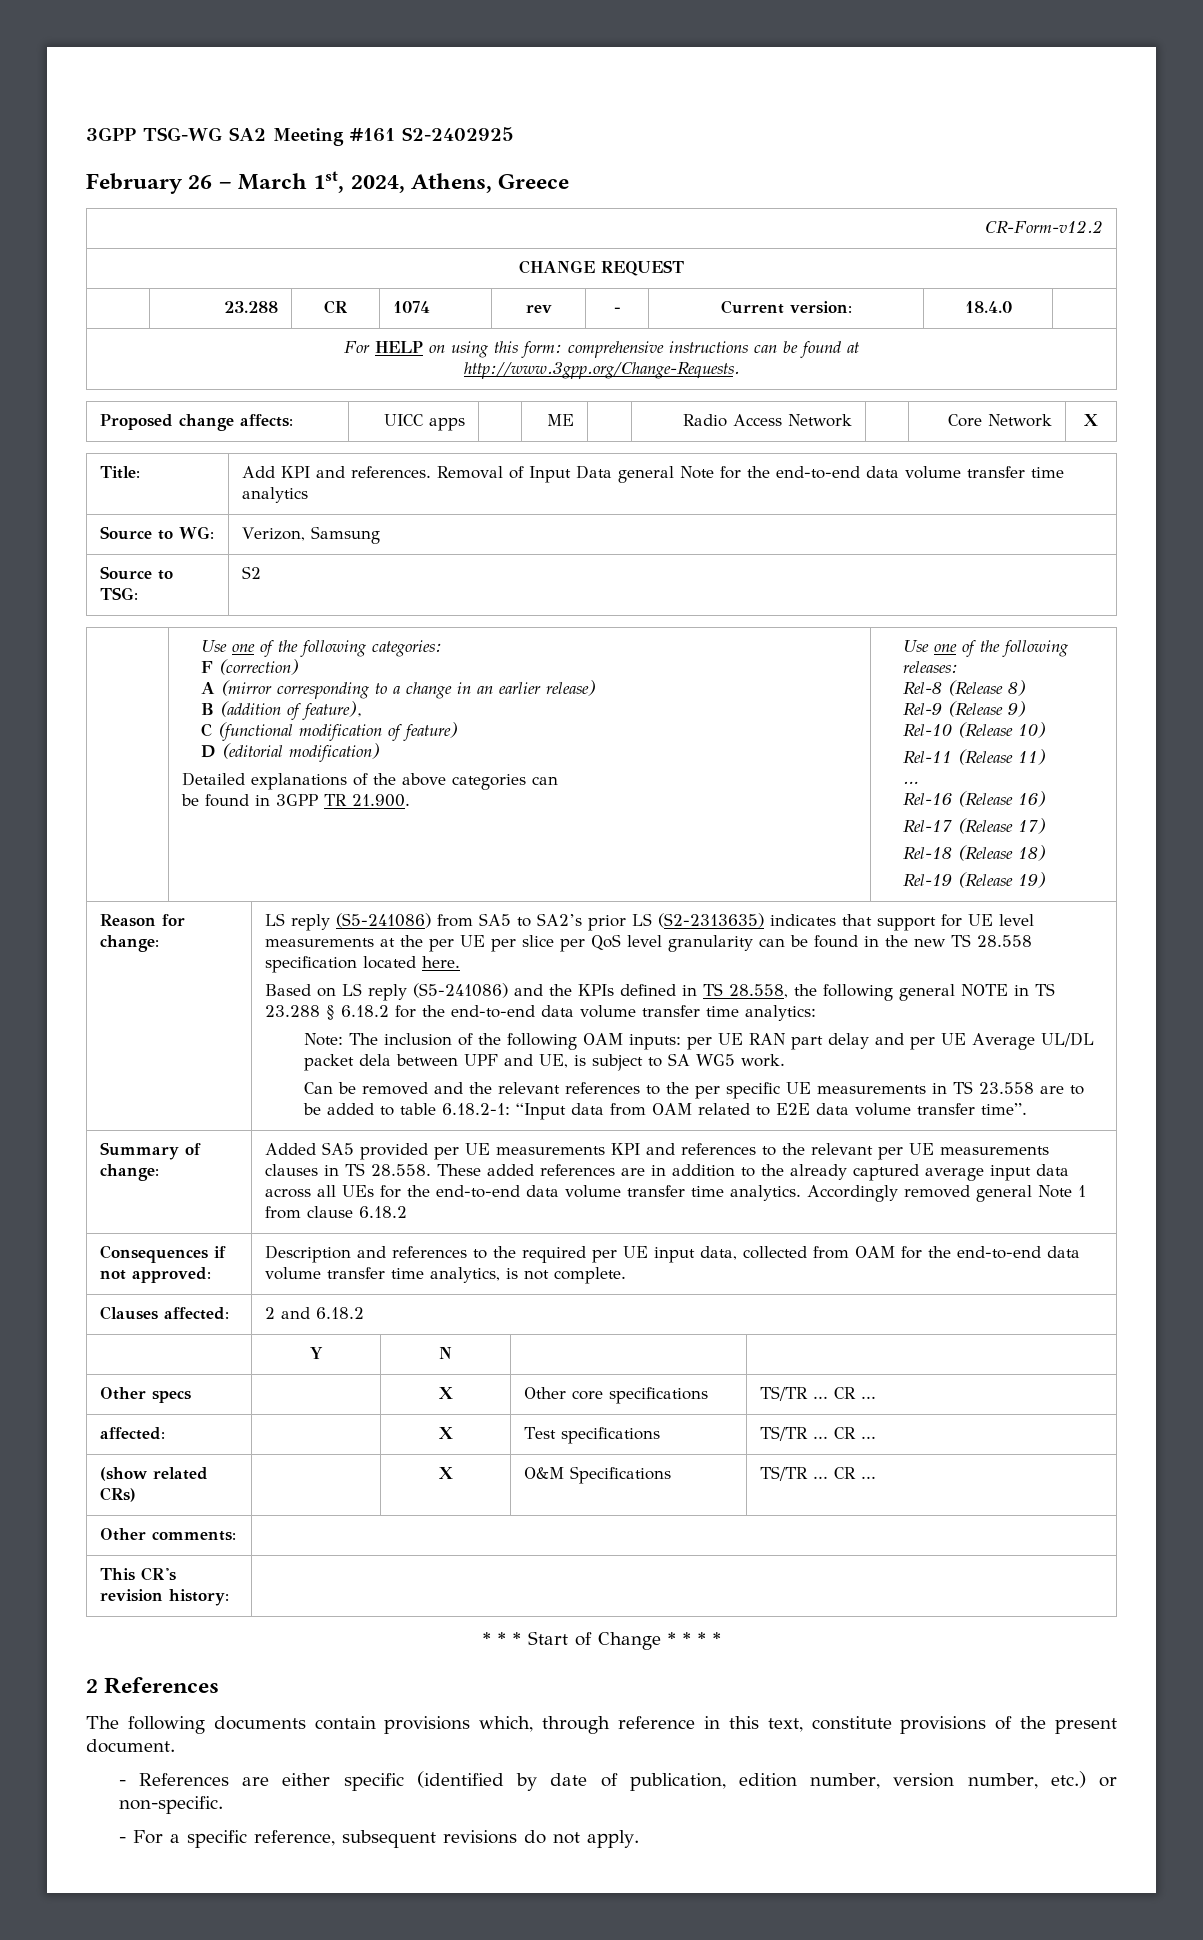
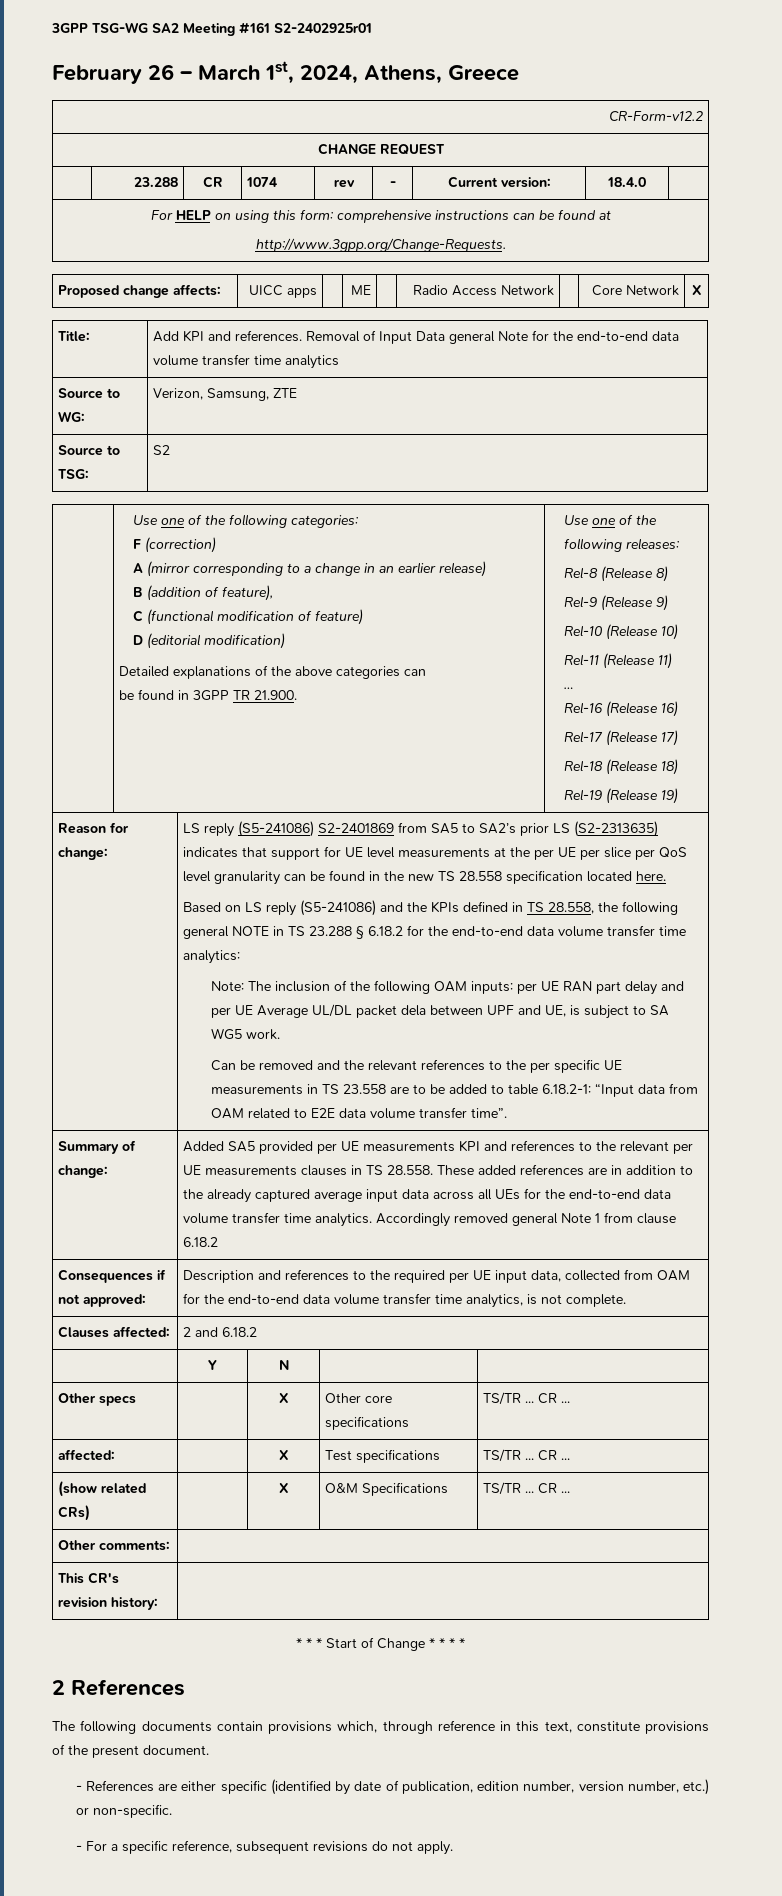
- 3GPP TSG-WG SA2 Meeting #161 S2-2402925
+ 3GPP TSG-WG SA2 Meeting #161 S2-2402925r01
- Source to WG: | Verizon, Samsung
+ Source to WG: | Verizon, Samsung, ZTE
- LS reply (S5-241086) from SA5 to SA2’s prior LS (S2-2313635) indicates that support for UE level measurements at the per UE per slice per QoS level granularity can be found in the new TS 28.558 specification located here.
+ LS reply (S5-241086) S2-2401869 from SA5 to SA2’s prior LS (S2-2313635) indicates that support for UE level measurements at the per UE per slice per QoS level granularity can be found in the new TS 28.558 specification located here.

